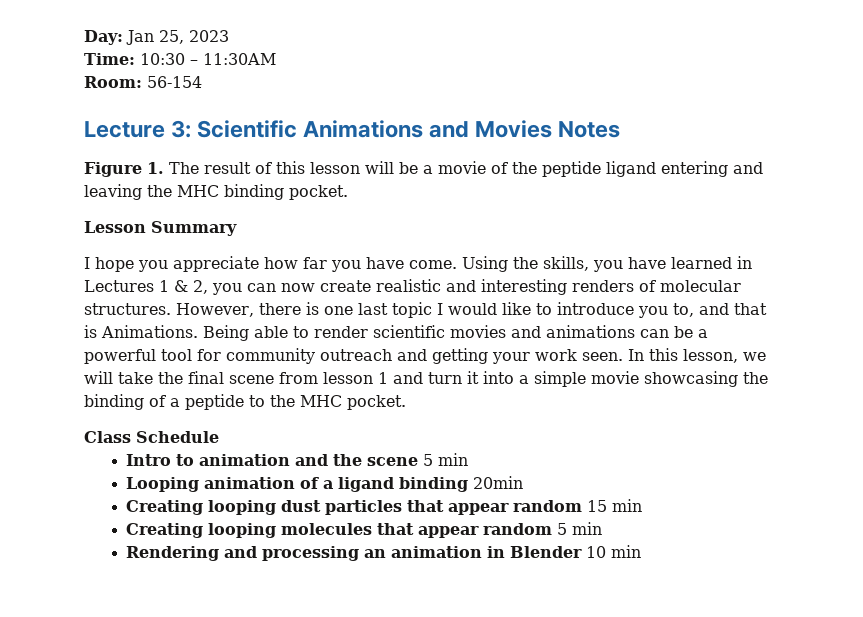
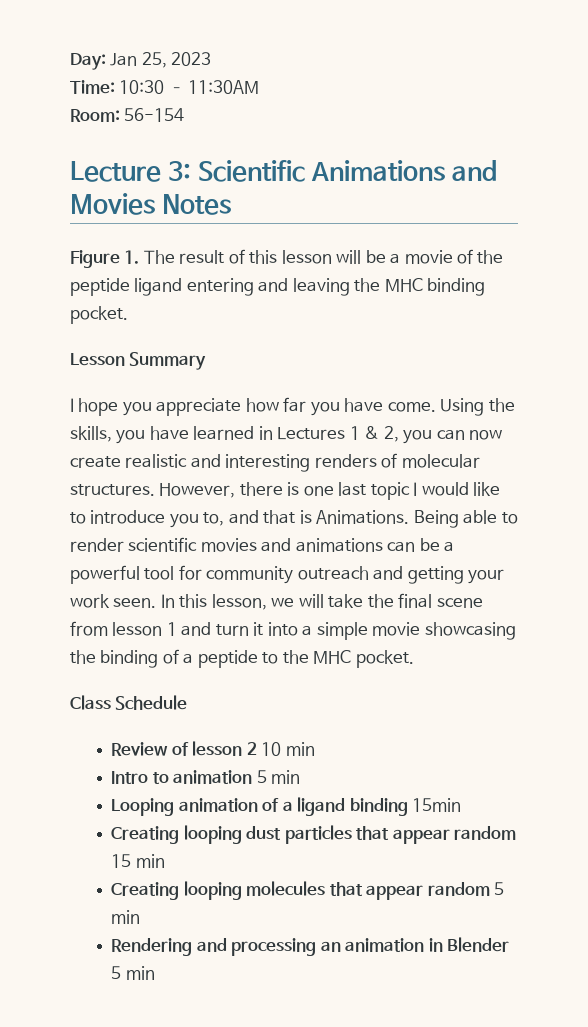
+ Review of lesson 2 10 min
- Intro to animation and the scene 5 min
+ Intro to animation 5 min
- Looping animation of a ligand binding 20min
+ Looping animation of a ligand binding 15min
- Rendering and processing an animation in Blender 10 min
+ Rendering and processing an animation in Blender 5 min

